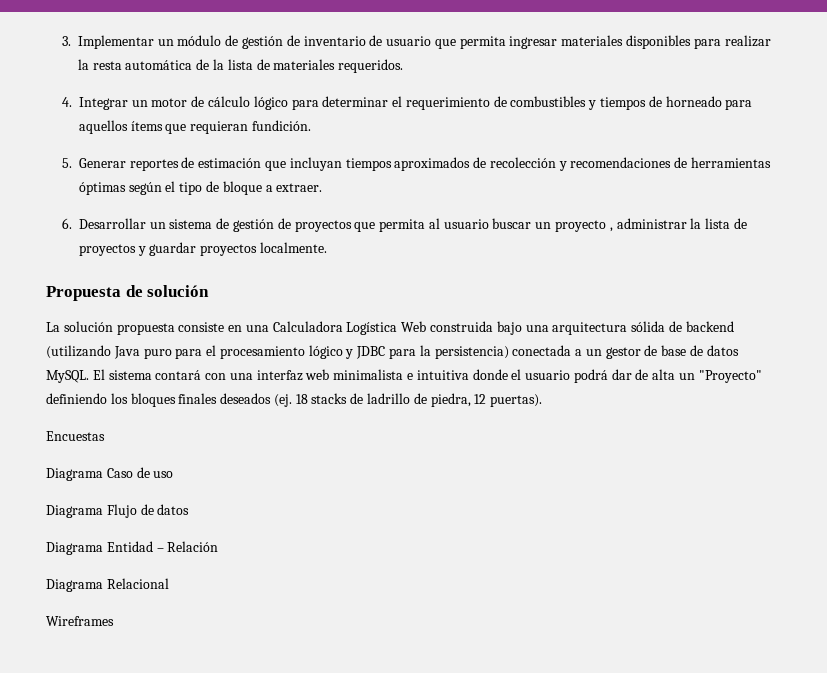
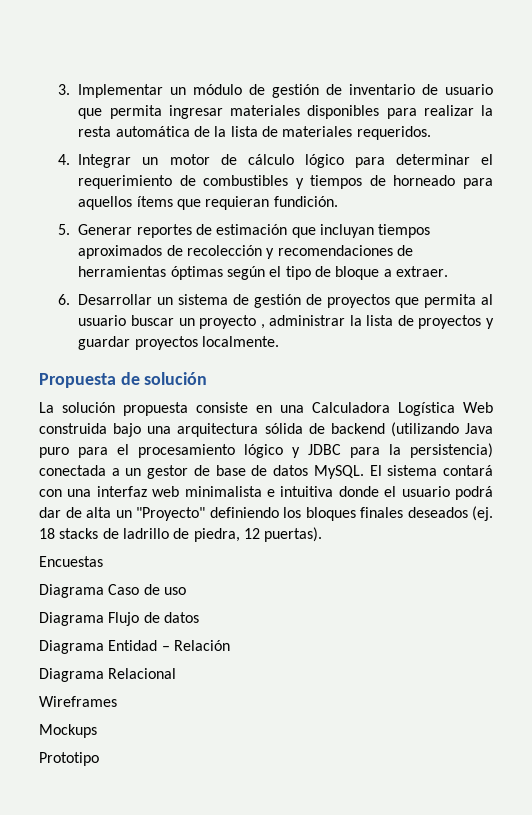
+ Mockups
+ Prototipo

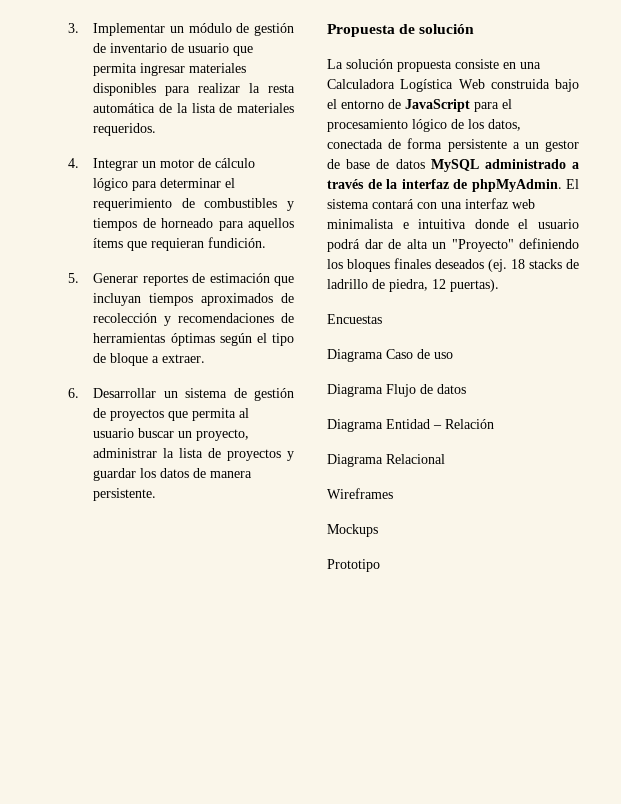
- 6. Desarrollar un sistema de gestión de proyectos que permita al usuario buscar un proyecto , administrar la lista de proyectos y guardar proyectos localmente.
+ 6. Desarrollar un sistema de gestión de proyectos que permita al usuario buscar un proyecto, administrar la lista de proyectos y guardar los datos de manera persistente.
- La solución propuesta consiste en una Calculadora Logística Web construida bajo una arquitectura sólida de backend (utilizando Java puro para el procesamiento lógico y JDBC para la persistencia) conectada a un gestor de base de datos MySQL.
+ La solución propuesta consiste en una Calculadora Logística Web construida bajo el entorno de JavaScript para el procesamiento lógico de los datos, conectada de forma persistente a un gestor de base de datos MySQL administrado a través de la interfaz de phpMyAdmin.

